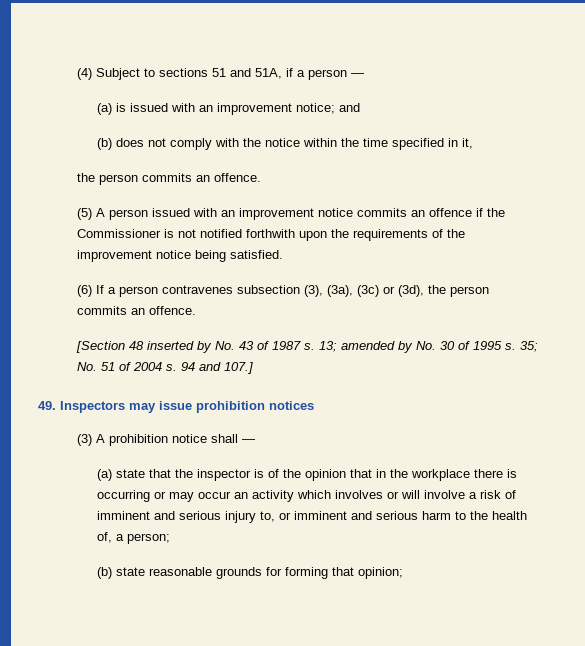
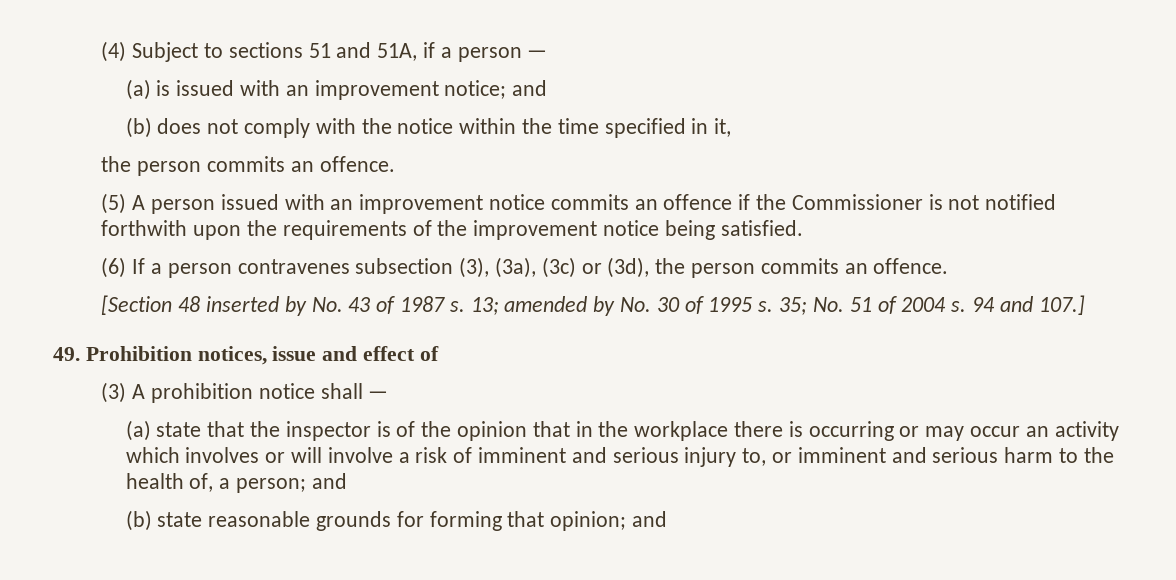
- 49. Inspectors may issue prohibition notices
+ 49. Prohibition notices, issue and effect of
- (a) state that the inspector is of the opinion that in the workplace there is occurring or may occur an activity which involves or will involve a risk of imminent and serious injury to, or imminent and serious harm to the health of, a person;
+ (a) state that the inspector is of the opinion that in the workplace there is occurring or may occur an activity which involves or will involve a risk of imminent and serious injury to, or imminent and serious harm to the health of, a person; and
- (b) state reasonable grounds for forming that opinion;
+ (b) state reasonable grounds for forming that opinion; and

